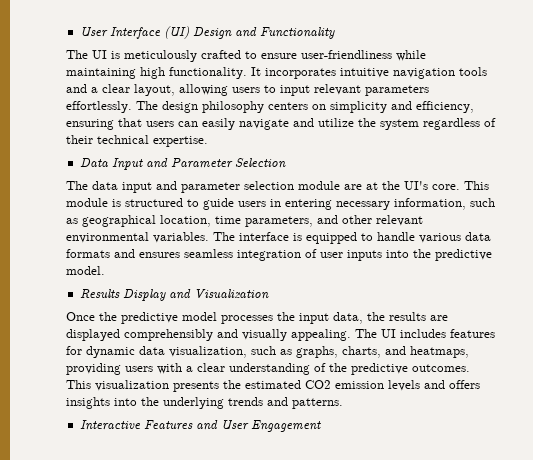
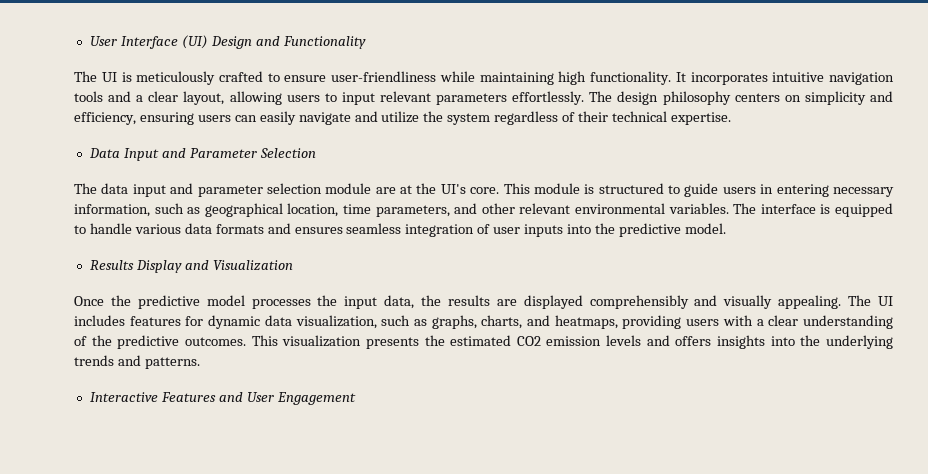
- The design philosophy centers on simplicity and efficiency, ensuring that users can easily navigate and utilize the system regardless of their technical expertise.
+ The design philosophy centers on simplicity and efficiency, ensuring users can easily navigate and utilize the system regardless of their technical expertise.

